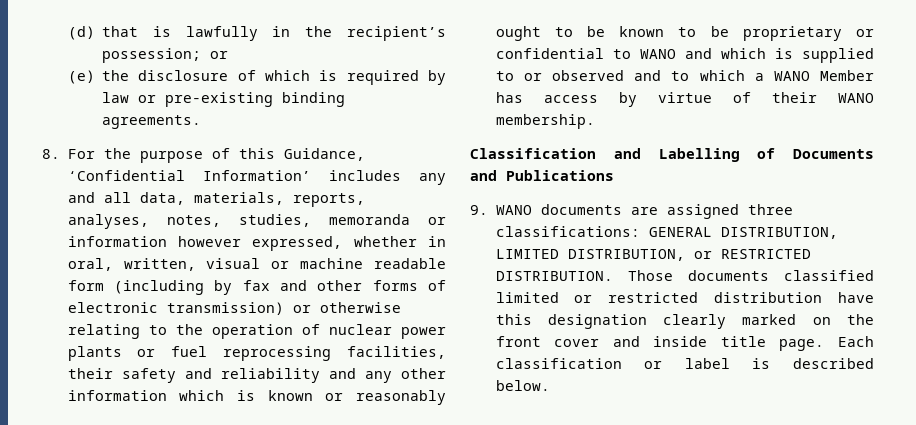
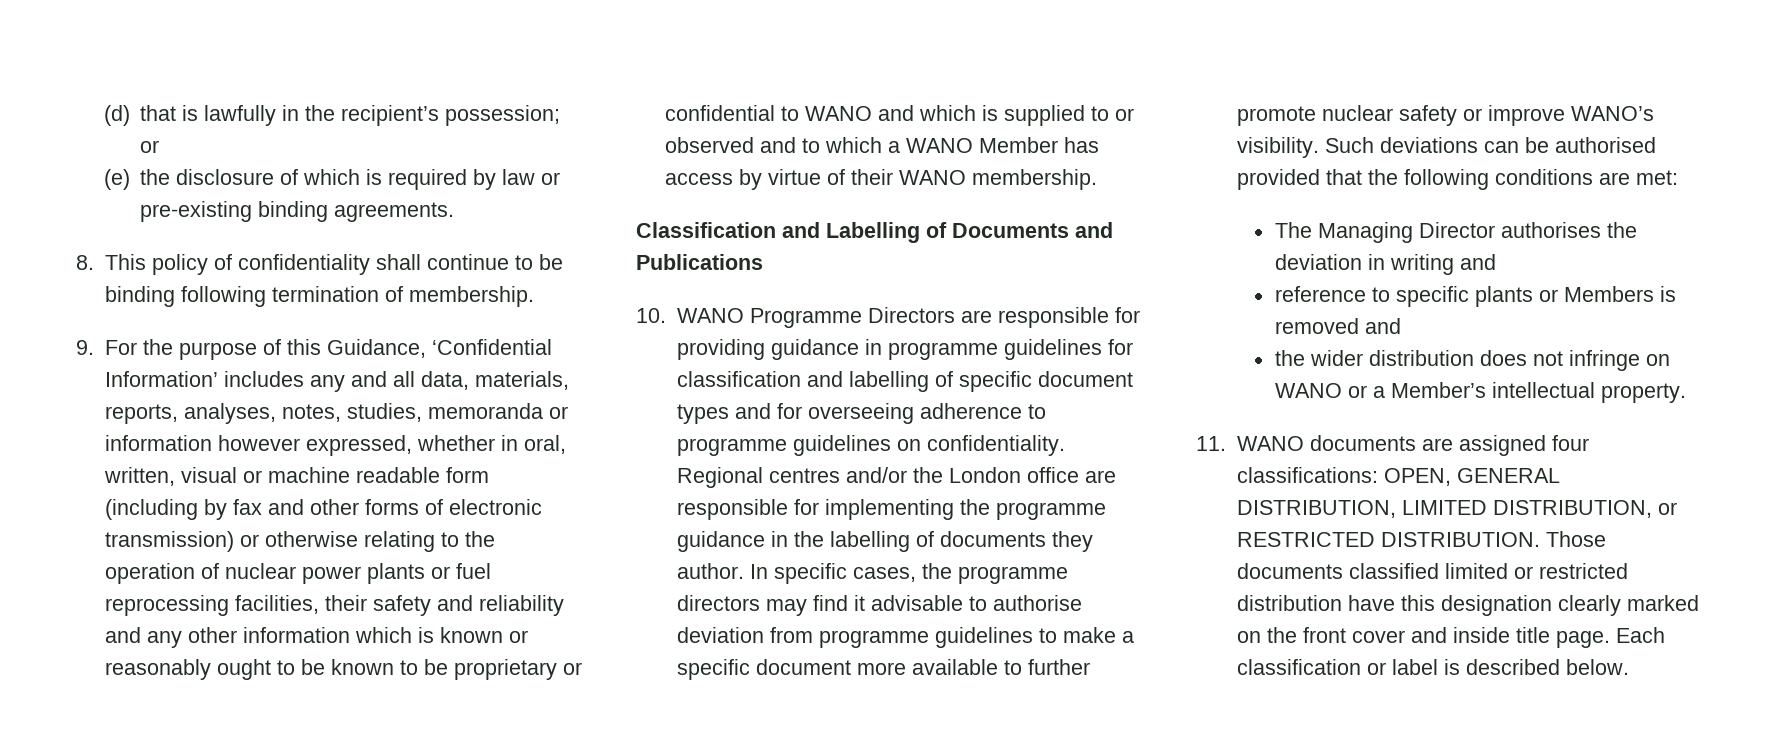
- 8. For the purpose of this Guidance, ‘Confidential Information’ includes any and all data, materials, reports, analyses, notes, studies, memoranda or information however expressed, whether in oral, written, visual or machine readable form (including by fax and other forms of electronic transmission) or otherwise relating to the operation of nuclear power plants or fuel reprocessing facilities, their safety and reliability and any other information which is known or reasonably ought to be known to be proprietary or confidential to WANO and which is supplied to or observed and to which a WANO Member has access by virtue of their WANO membership.
+ 8. This policy of confidentiality shall continue to be binding following termination of membership.
+ 9. For the purpose of this Guidance, ‘Confidential Information’ includes any and all data, materials, reports, analyses, notes, studies, memoranda or information however expressed, whether in oral, written, visual or machine readable form (including by fax and other forms of electronic transmission) or otherwise relating to the operation of nuclear power plants or fuel reprocessing facilities, their safety and reliability and any other information which is known or reasonably ought to be known to be proprietary or confidential to WANO and which is supplied to or observed and to which a WANO Member has access by virtue of their WANO membership.
- 9. WANO documents are assigned three classifications: GENERAL DISTRIBUTION, LIMITED DISTRIBUTION, or RESTRICTED DISTRIBUTION.
+ 10. WANO Programme Directors are responsible for providing guidance in programme guidelines for classification and labelling of specific document types and for overseeing adherence to programme guidelines on confidentiality. Regional centres and/or the London office are responsible for implementing the programme guidance in the labelling of documents they author. In specific cases, the programme directors may find it advisable to authorise deviation from programme guidelines to make a specific document more available to further promote nuclear safety or improve WANO’s visibility. Such deviations can be authorised provided that the following conditions are met:
+ The Managing Director authorises the deviation in writing and
+ reference to specific plants or Members is removed and
+ the wider distribution does not infringe on WANO or a Member’s intellectual property.
+ 11. WANO documents are assigned four classifications: OPEN, GENERAL DISTRIBUTION, LIMITED DISTRIBUTION, or RESTRICTED DISTRIBUTION.

